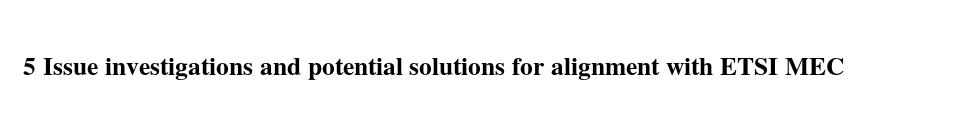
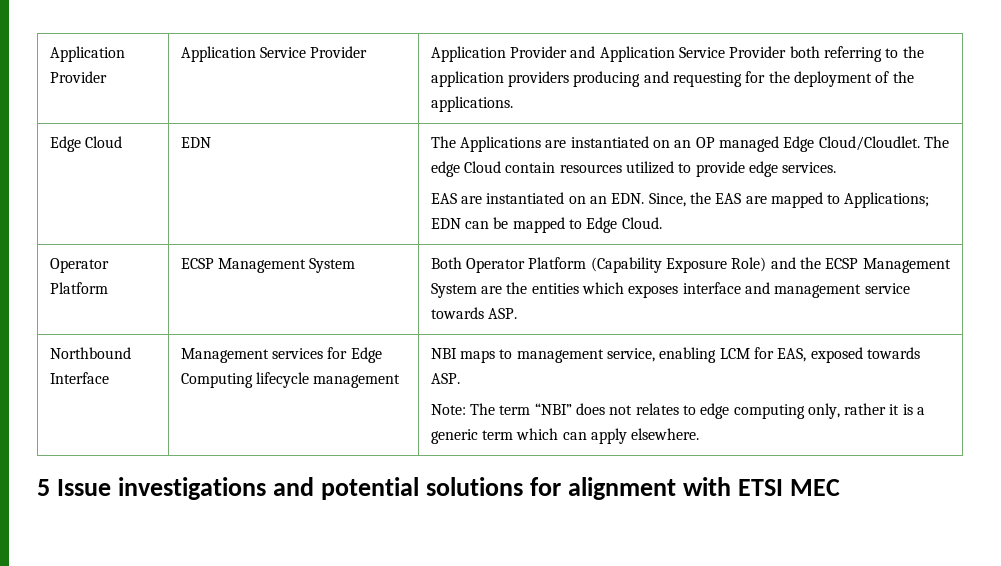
+ Application Provider | Application Service Provider | Application Provider and Application Service Provider both referring to the application providers producing and requesting for the deployment of the applications.
+ Edge Cloud | EDN | The Applications are instantiated on an OP managed Edge Cloud/Cloudlet. The edge Cloud contain resources utilized to provide edge services.
+ EAS are instantiated on an EDN. Since, the EAS are mapped to Applications; EDN can be mapped to Edge Cloud.
+ Operator Platform | ECSP Management System | Both Operator Platform (Capability Exposure Role) and the ECSP Management System are the entities which exposes interface and management service towards ASP.
+ Northbound Interface | Management services for Edge Computing lifecycle management | NBI maps to management service, enabling LCM for EAS, exposed towards ASP.
+ Note: The term “NBI” does not relates to edge computing only, rather it is a generic term which can apply elsewhere.

